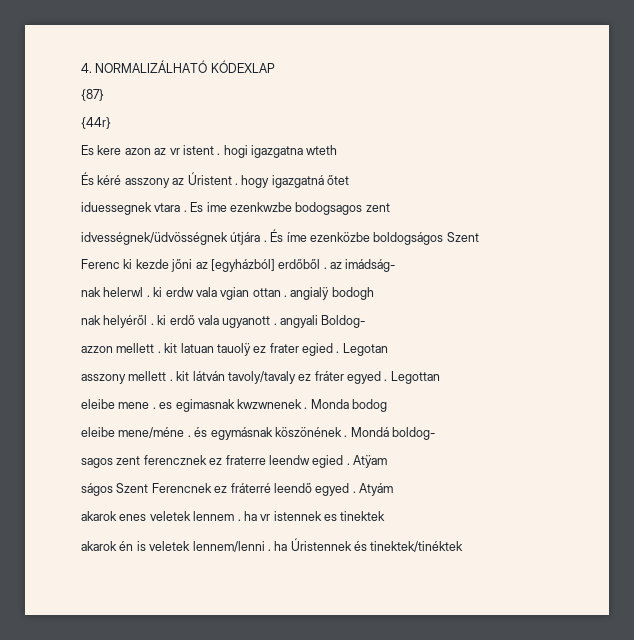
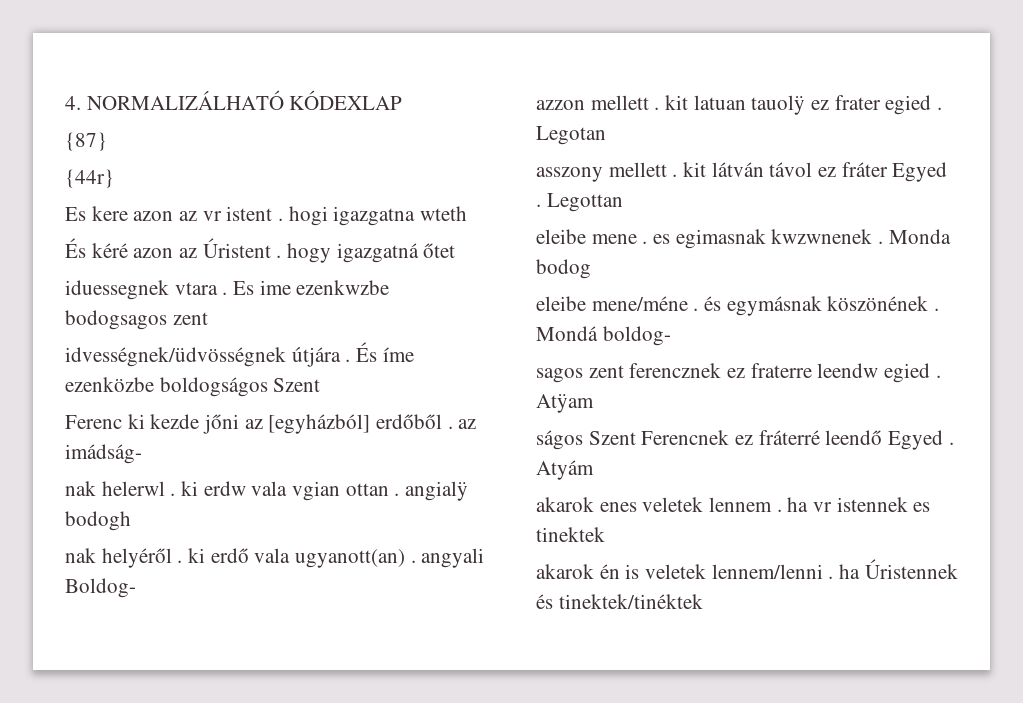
- És kéré asszony az Úristent . hogy igazgatná őtet
+ És kéré azon az Úristent . hogy igazgatná őtet
- nak helyéről . ki erdő vala ugyanott . angyali Boldog-
+ nak helyéről . ki erdő vala ugyanott(an) . angyali Boldog-
- asszony mellett . kit látván tavoly/tavaly ez fráter egyed .
+ asszony mellett . kit látván távol ez fráter Egyed .
- ságos Szent Ferencnek ez fráterré leendő egyed .
+ ságos Szent Ferencnek ez fráterré leendő Egyed .

